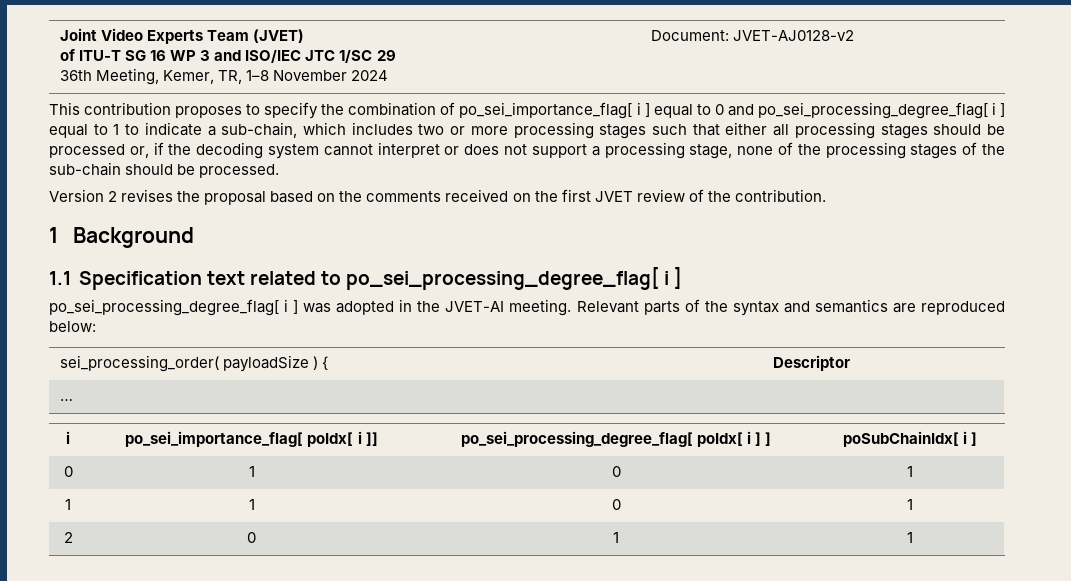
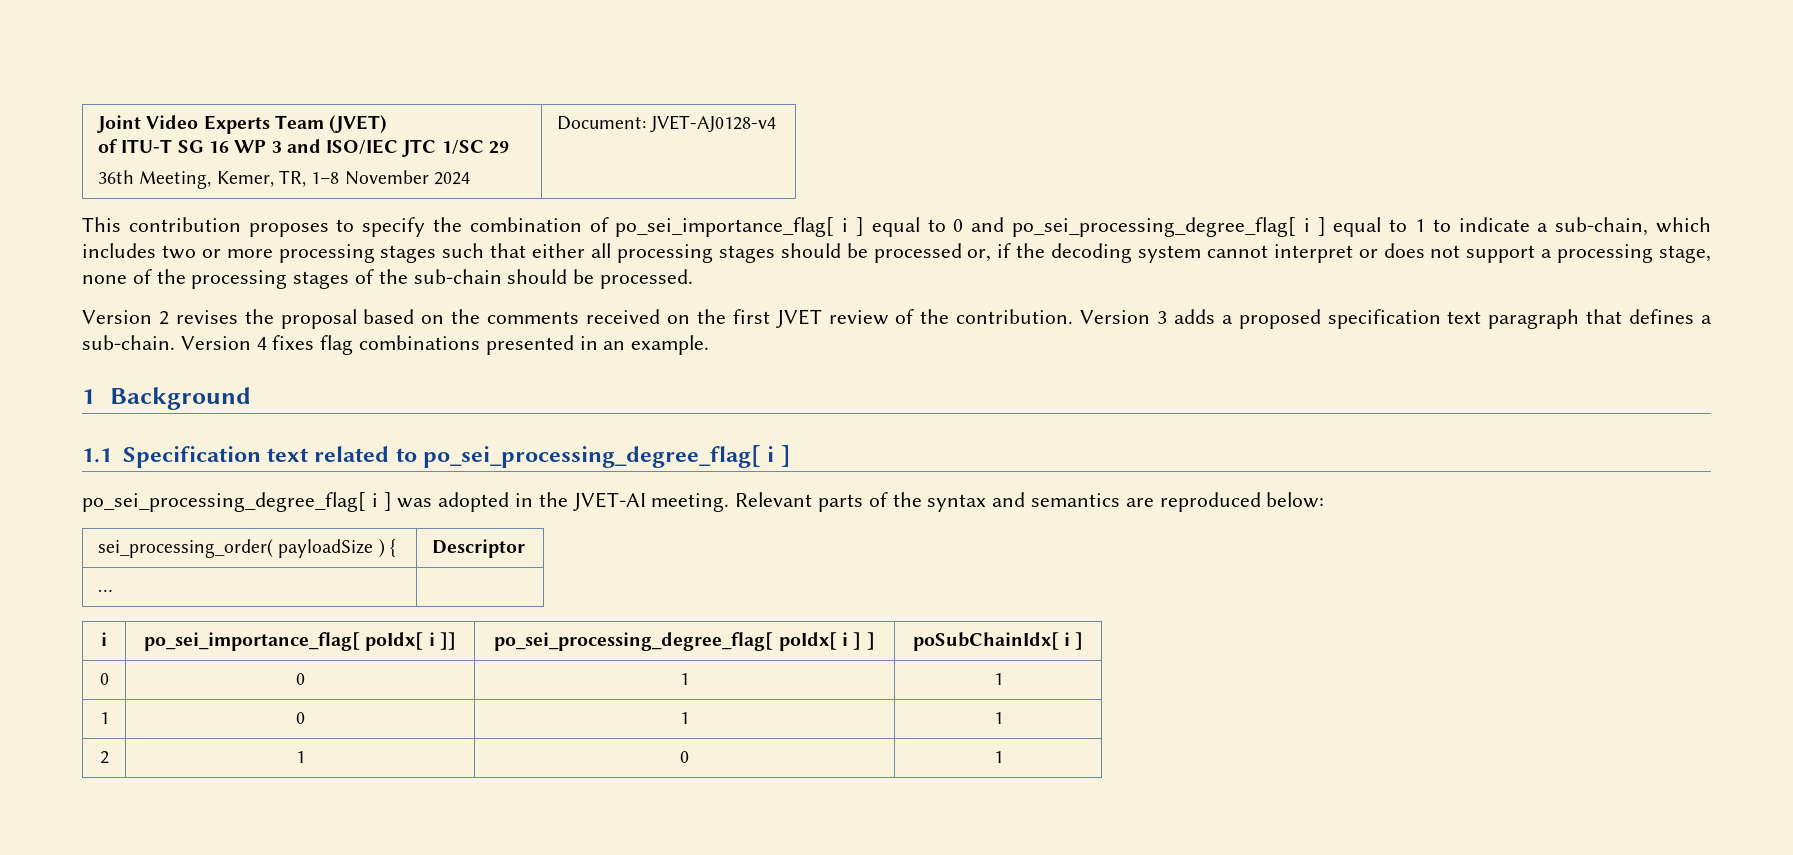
  Joint Video Experts Team (JVET)
  of ITU-T SG 16 WP 3 and ISO/IEC JTC 1/SC 29
- 36th Meeting, Kemer, TR, 1–8 November 2024 | Document: JVET-AJ0128-v2
+ 36th Meeting, Kemer, TR, 1–8 November 2024 | Document: JVET-AJ0128-v4
+ Version 3 adds a proposed specification text paragraph that defines a sub-chain. Version 4 fixes flag combinations presented in an example.
- 0 | 1 | 0 | 1
- 1 | 1 | 0 | 1
- 2 | 0 | 1 | 1
+ 0 | 0 | 1 | 1
+ 1 | 0 | 1 | 1
+ 2 | 1 | 0 | 1

